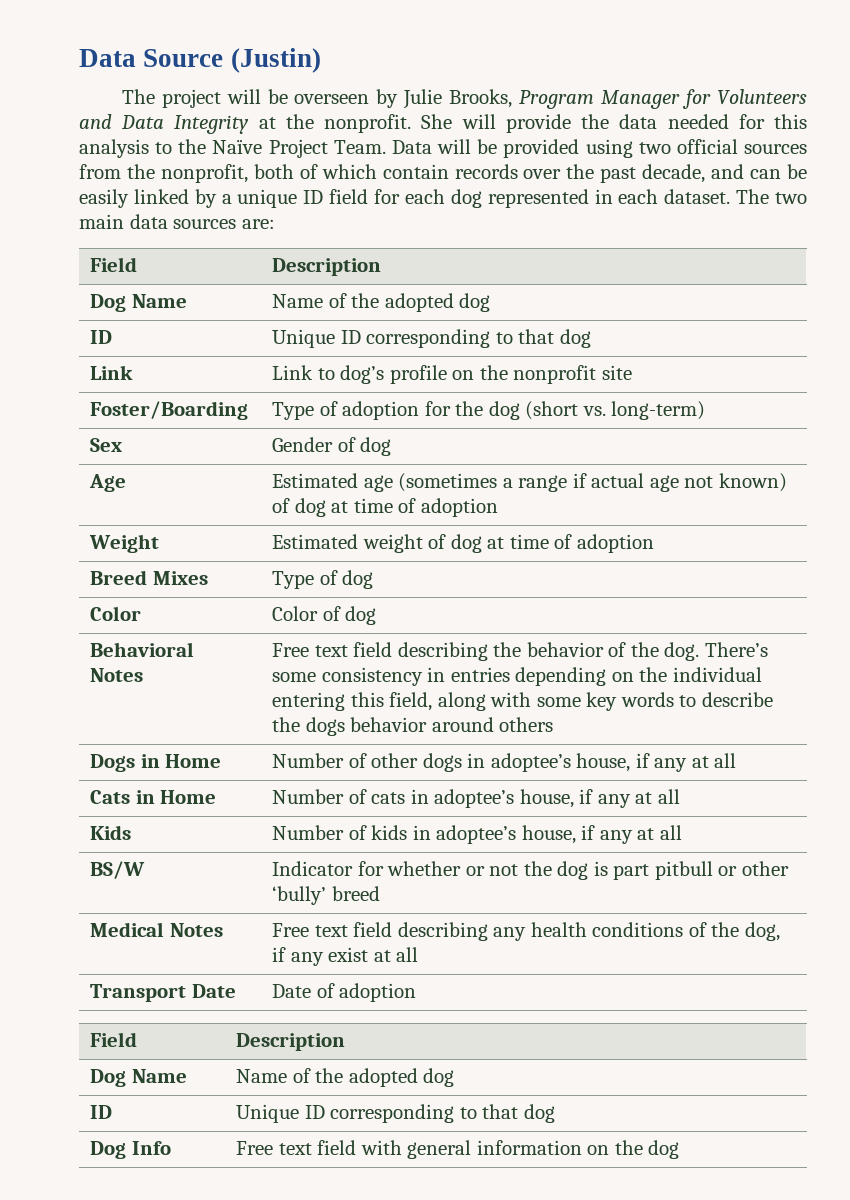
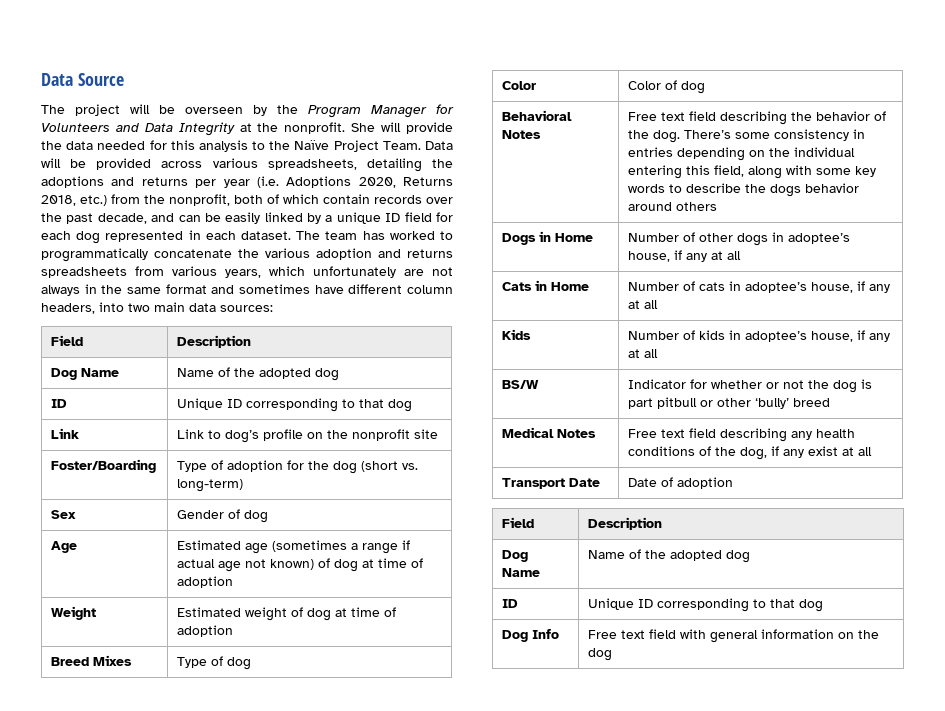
- Data Source (Justin)
+ Data Source
- The project will be overseen by Julie Brooks, Program Manager for Volunteers and Data Integrity at the nonprofit.
+ The project will be overseen by the Program Manager for Volunteers and Data Integrity at the nonprofit.
- Data will be provided using two official sources from the nonprofit, both of which contain records over the past decade, and can be easily linked by a unique ID field for each dog represented in each dataset.
+ Data will be provided across various spreadsheets, detailing the adoptions and returns per year (i.e. Adoptions 2020, Returns 2018, etc.) from the nonprofit, both of which contain records over the past decade, and can be easily linked by a unique ID field for each dog represented in each dataset.
- The two main data sources are:
+ The team has worked to programmatically concatenate the various adoption and returns spreadsheets from various years, which unfortunately are not always in the same format and sometimes have different column headers, into two main data sources:

